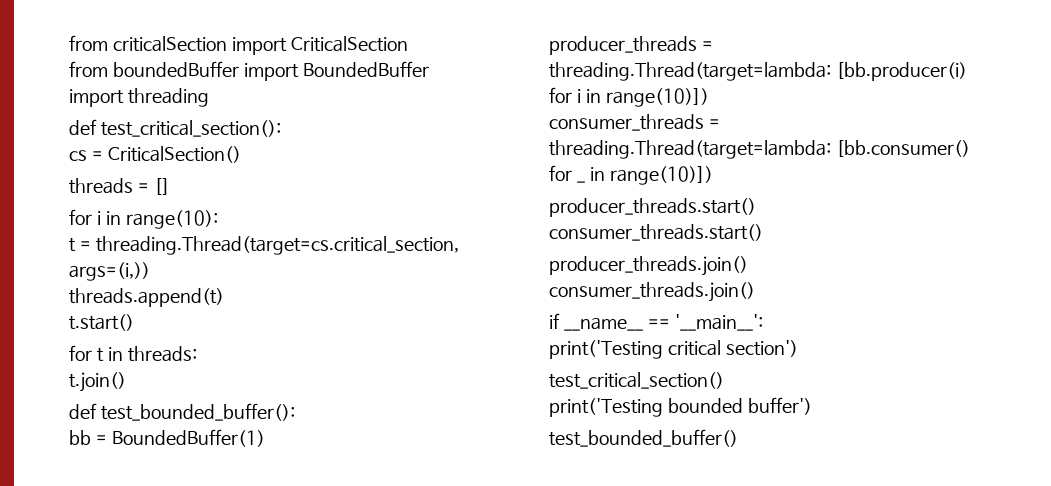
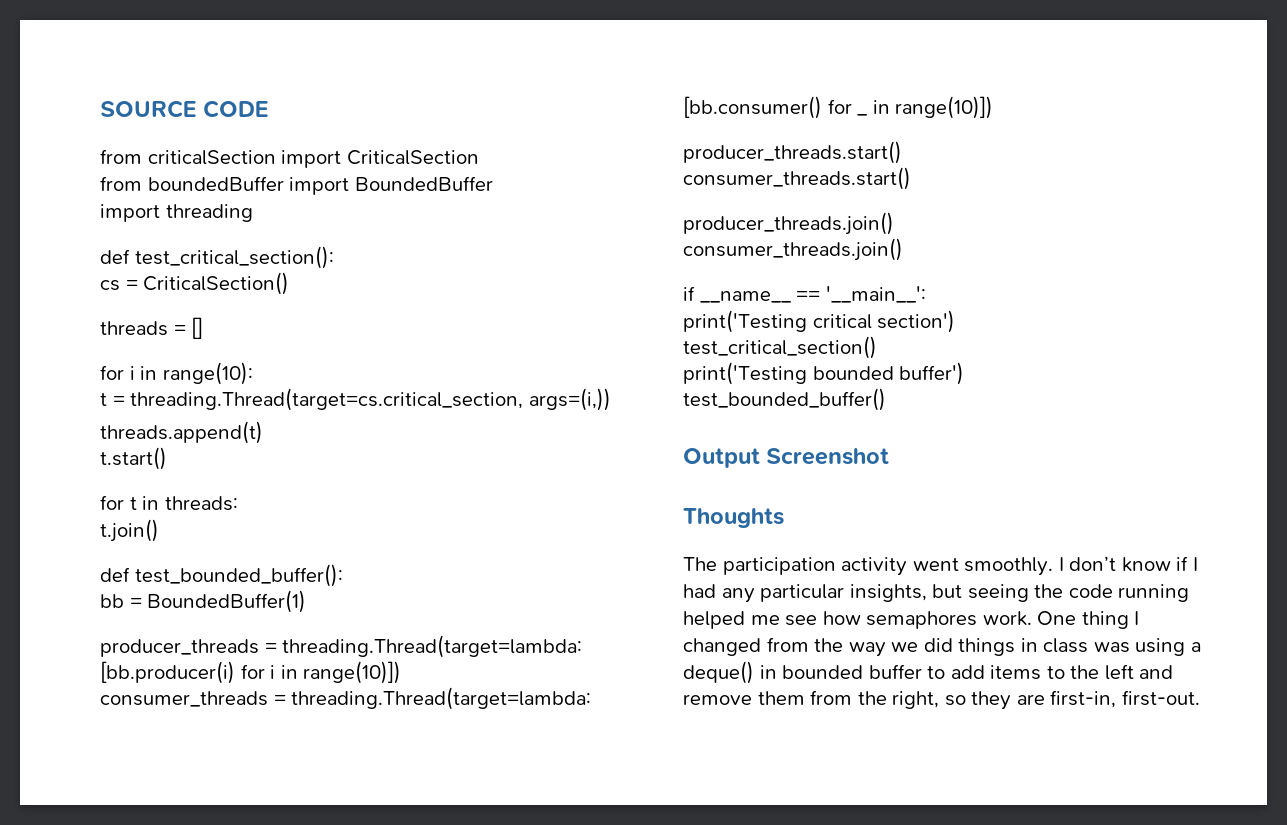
+ SOURCE CODE
+ Output Screenshot
+ Thoughts
+ The participation activity went smoothly. I don’t know if I had any particular insights, but seeing the code running helped me see how semaphores work. One thing I changed from the way we did things in class was using a deque() in bounded buffer to add items to the left and remove them from the right, so they are first-in, first-out.

